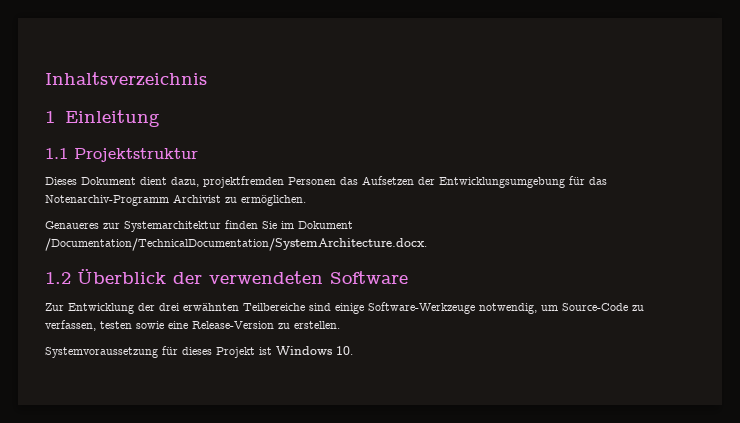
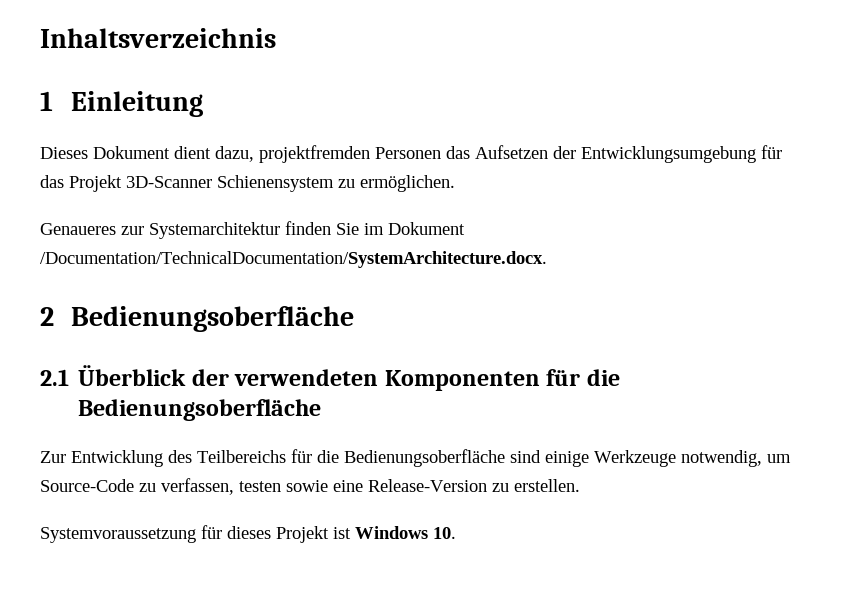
- 1.1 Projektstruktur
- Dieses Dokument dient dazu, projektfremden Personen das Aufsetzen der Entwicklungsumgebung für das Notenarchiv-Programm Archivist zu ermöglichen.
+ Dieses Dokument dient dazu, projektfremden Personen das Aufsetzen der Entwicklungsumgebung für das Projekt 3D-Scanner Schienensystem zu ermöglichen.
- 1.2 Überblick der verwendeten Software
- Zur Entwicklung der drei erwähnten Teilbereiche sind einige Software-Werkzeuge notwendig, um Source-Code zu verfassen, testen sowie eine Release-Version zu erstellen.
+ 2 Bedienungsoberfläche
+ 2.1 Überblick der verwendeten Komponenten für die Bedienungsoberfläche
+ Zur Entwicklung des Teilbereichs für die Bedienungsoberfläche sind einige Werkzeuge notwendig, um Source-Code zu verfassen, testen sowie eine Release-Version zu erstellen.

